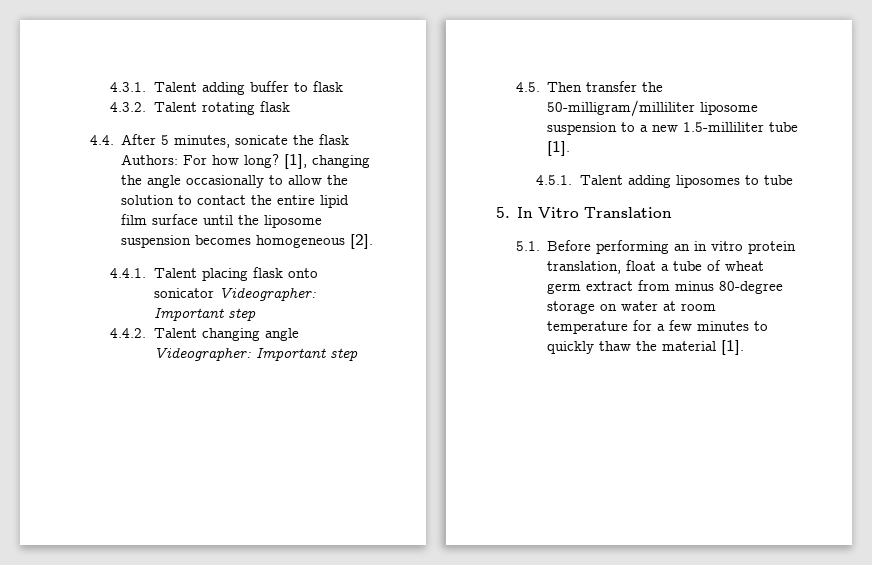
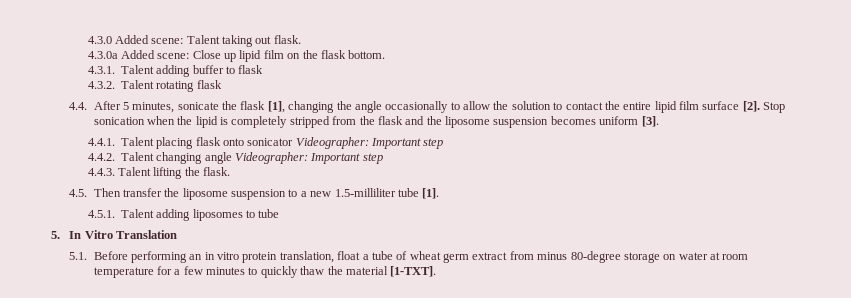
+ 4.3.0 Added scene: Talent taking out flask.
+ 4.3.0a Added scene: Close up lipid film on the flask bottom.
- 4.4. After 5 minutes, sonicate the flask Authors: For how long? [1], changing the angle occasionally to allow the solution to contact the entire lipid film surface until the liposome suspension becomes homogeneous [2].
+ 4.4. After 5 minutes, sonicate the flask [1], changing the angle occasionally to allow the solution to contact the entire lipid film surface [2]. Stop sonication when the lipid is completely stripped from the flask and the liposome suspension becomes uniform [3].
+ 4.4.3. Talent lifting the flask.
- 4.5. Then transfer the 50-milligram/milliliter liposome suspension to a new 1.5-milliliter tube [1].
+ 4.5. Then transfer the liposome suspension to a new 1.5-milliliter tube [1].
- 5.1. Before performing an in vitro protein translation, float a tube of wheat germ extract from minus 80-degree storage on water at room temperature for a few minutes to quickly thaw the material [1].
+ 5.1. Before performing an in vitro protein translation, float a tube of wheat germ extract from minus 80-degree storage on water at room temperature for a few minutes to quickly thaw the material [1-TXT].

